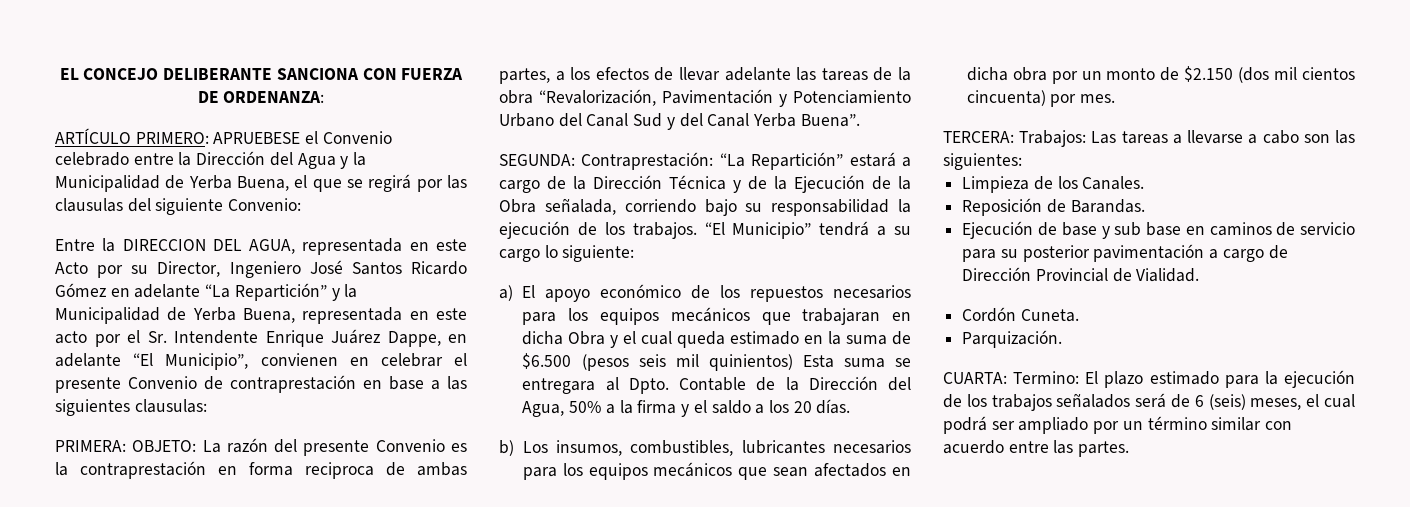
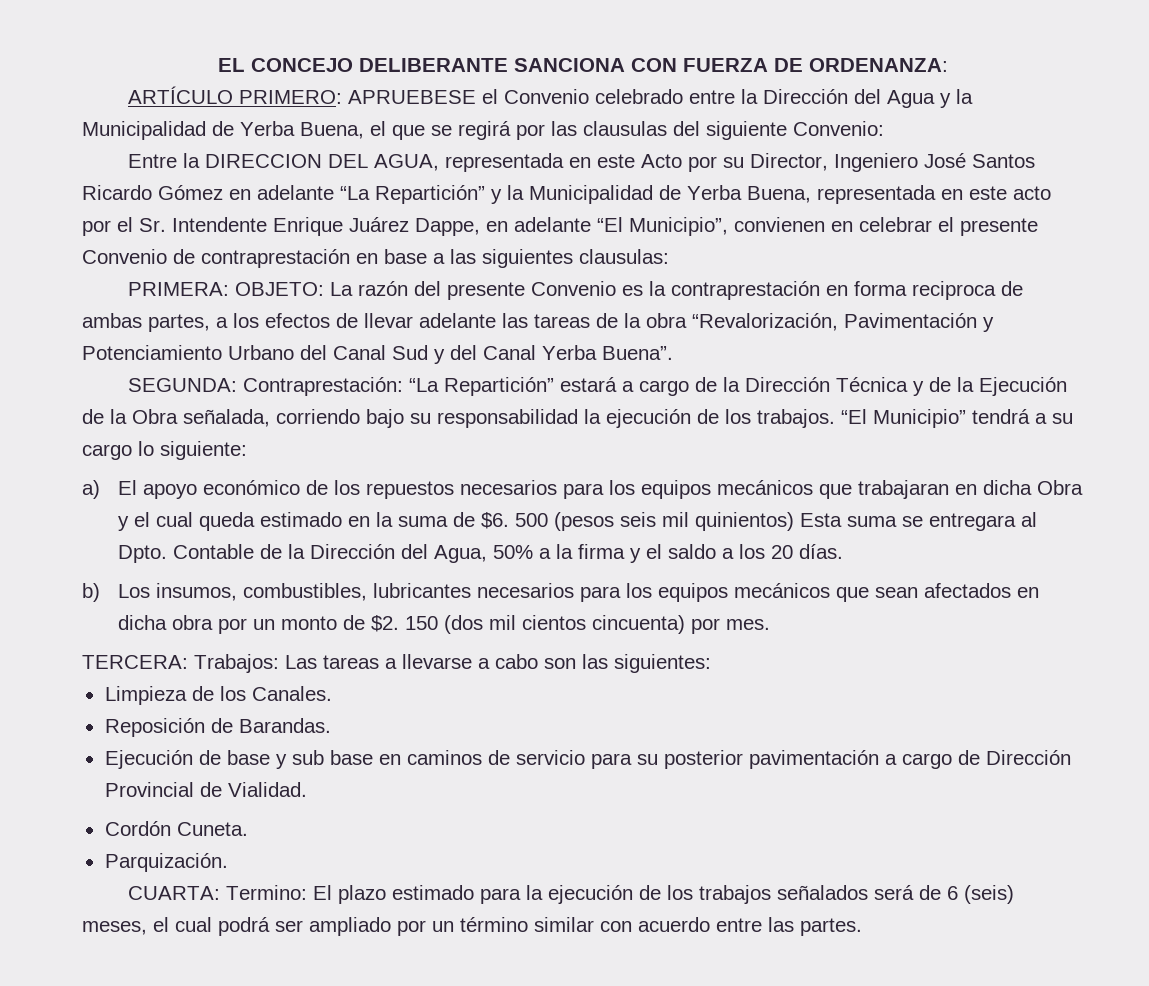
- a) El apoyo económico de los repuestos necesarios para los equipos mecánicos que trabajaran en dicha Obra y el cual queda estimado en la suma de $6.500 (pesos seis mil quinientos) Esta suma se entregara al Dpto.
+ a) El apoyo económico de los repuestos necesarios para los equipos mecánicos que trabajaran en dicha Obra y el cual queda estimado en la suma de $6. 500 (pesos seis mil quinientos) Esta suma se entregara al Dpto.
- b) Los insumos, combustibles, lubricantes necesarios para los equipos mecánicos que sean afectados en dicha obra por un monto de $2.150 (dos mil cientos cincuenta) por mes.
+ b) Los insumos, combustibles, lubricantes necesarios para los equipos mecánicos que sean afectados en dicha obra por un monto de $2. 150 (dos mil cientos cincuenta) por mes.

